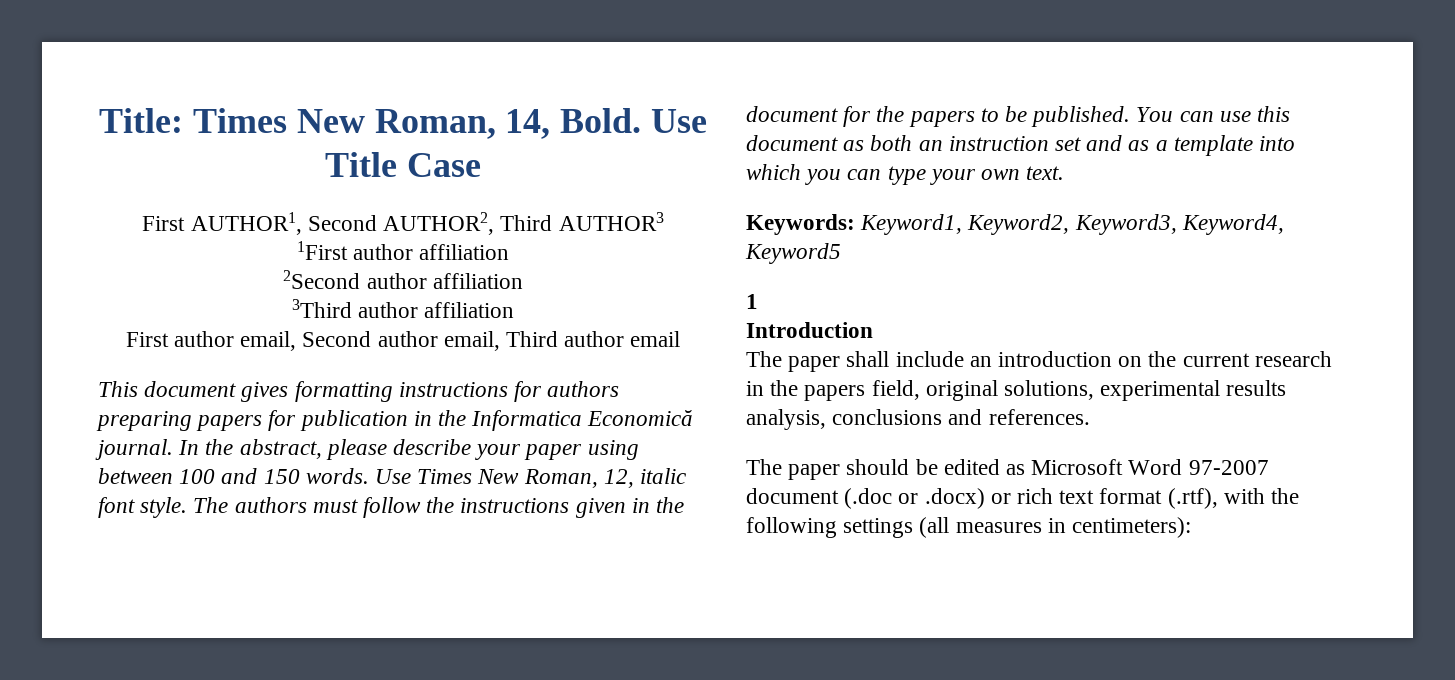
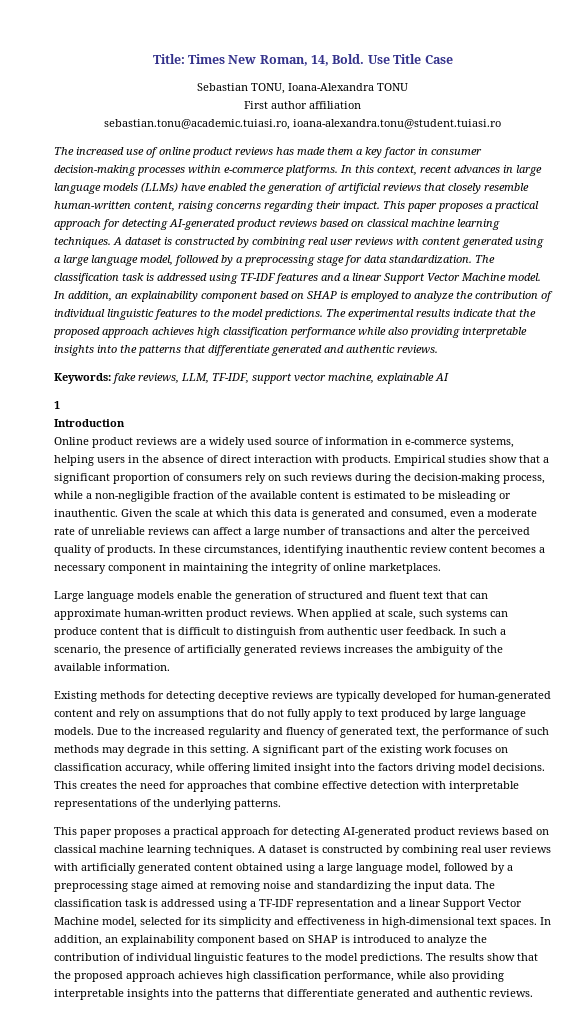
- First AUTHOR1, Second AUTHOR2, Third AUTHOR3
- 1First author affiliation
- 2Second author affiliation
- 3Third author affiliation
- First author email, Second author email, Third author email
- This document gives formatting instructions for authors preparing papers for publication in the Informatica Economică journal. In the abstract, please describe your paper using between 100 and 150 words. Use Times New Roman, 12, italic font style. The authors must follow the instructions given in the document for the papers to be published. You can use this document as both an instruction set and as a template into which you can type your own text.
- Keywords: Keyword1, Keyword2, Keyword3, Keyword4, Keyword5
+ Sebastian TONU, Ioana-Alexandra TONU
+ First author affiliation
+ sebastian.tonu@academic.tuiasi.ro, ioana-alexandra.tonu@student.tuiasi.ro
+ The increased use of online product reviews has made them a key factor in consumer decision-making processes within e-commerce platforms. In this context, recent advances in large language models (LLMs) have enabled the generation of artificial reviews that closely resemble human-written content, raising concerns regarding their impact. This paper proposes a practical approach for detecting AI-generated product reviews based on classical machine learning techniques. A dataset is constructed by combining real user reviews with content generated using a large language model, followed by a preprocessing stage for data standardization. The classification task is addressed using TF-IDF features and a linear Support Vector Machine model. In addition, an explainability component based on SHAP is employed to analyze the contribution of individual linguistic features to the model predictions. The experimental results indicate that the proposed approach achieves high classification performance while also providing interpretable insights into the patterns that differentiate generated and authentic reviews.
+ Keywords: fake reviews, LLM, TF-IDF, support vector machine, explainable AI
  1
  Introduction
- The paper shall include an introduction on the current research in the papers field, original solutions, experimental results analysis, conclusions and references.
- The paper should be edited as Microsoft Word 97-2007 document (.doc or .docx) or rich text format (.rtf), with the following settings (all measures in centimeters):
+ Online product reviews are a widely used source of information in e-commerce systems, helping users in the absence of direct interaction with products. Empirical studies show that a significant proportion of consumers rely on such reviews during the decision-making process, while a non-negligible fraction of the available content is estimated to be misleading or inauthentic. Given the scale at which this data is generated and consumed, even a moderate rate of unreliable reviews can affect a large number of transactions and alter the perceived quality of products. In these circumstances, identifying inauthentic review content becomes a necessary component in maintaining the integrity of online marketplaces.
+ Large language models enable the generation of structured and fluent text that can approximate human-written product reviews. When applied at scale, such systems can produce content that is difficult to distinguish from authentic user feedback. In such a scenario, the presence of artificially generated reviews increases the ambiguity of the available information.
+ Existing methods for detecting deceptive reviews are typically developed for human-generated content and rely on assumptions that do not fully apply to text produced by large language models. Due to the increased regularity and fluency of generated text, the performance of such methods may degrade in this setting. A significant part of the existing work focuses on classification accuracy, while offering limited insight into the factors driving model decisions. This creates the need for approaches that combine effective detection with interpretable representations of the underlying patterns.
+ This paper proposes a practical approach for detecting AI-generated product reviews based on classical machine learning techniques. A dataset is constructed by combining real user reviews with artificially generated content obtained using a large language model, followed by a preprocessing stage aimed at removing noise and standardizing the input data. The classification task is addressed using a TF-IDF representation and a linear Support Vector Machine model, selected for its simplicity and effectiveness in high-dimensional text spaces. In addition, an explainability component based on SHAP is introduced to analyze the contribution of individual linguistic features to the model predictions. The results show that the proposed approach achieves high classification performance, while also providing interpretable insights into the patterns that differentiate generated and authentic reviews.

